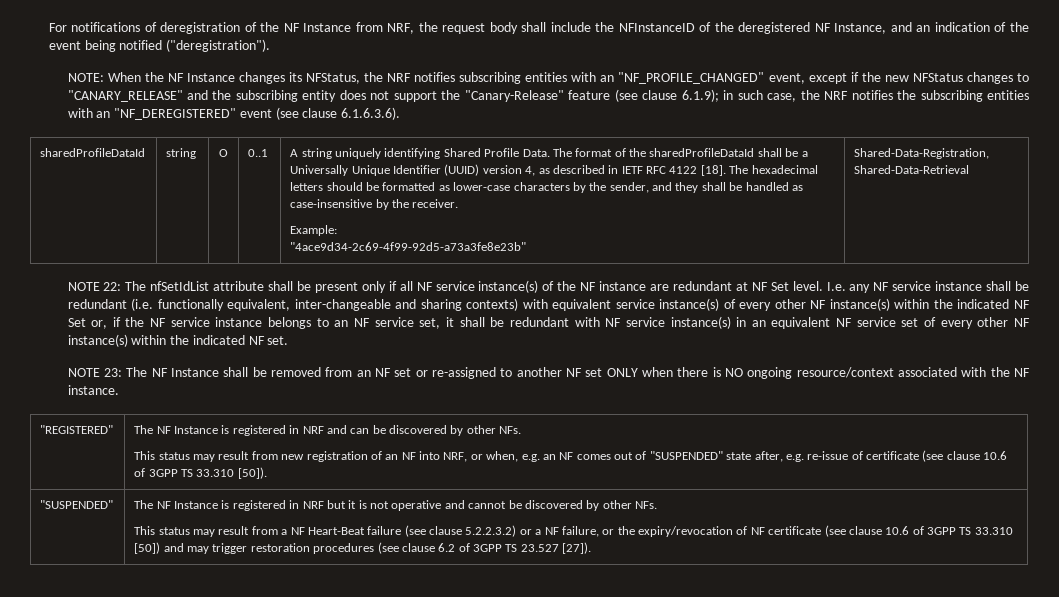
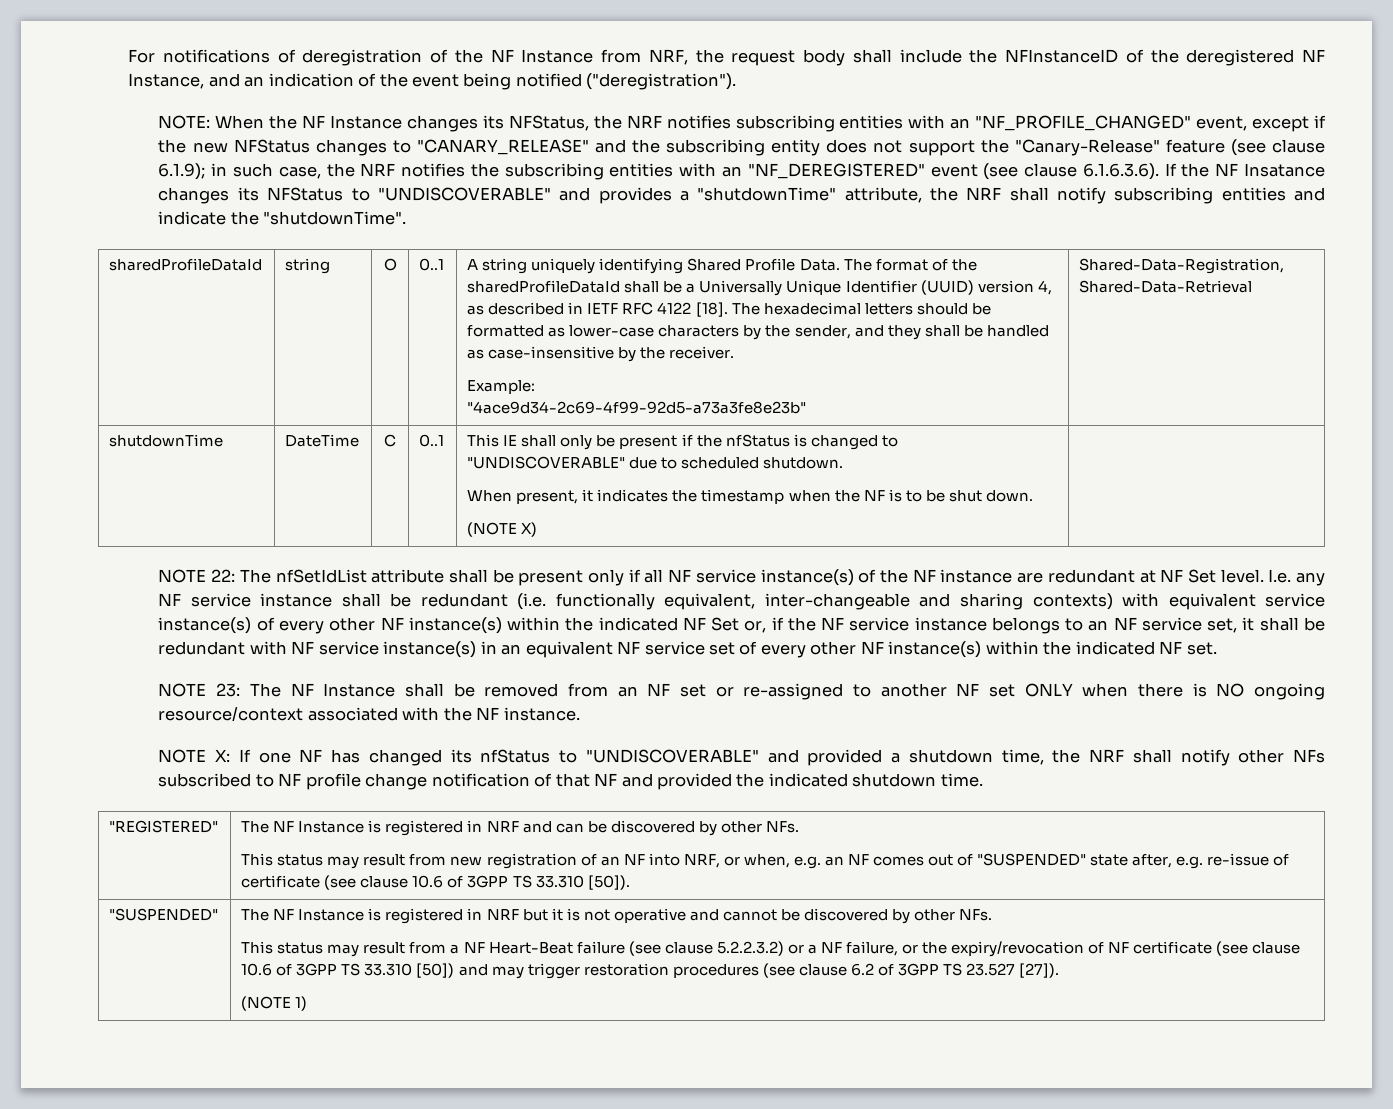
- NOTE: When the NF Instance changes its NFStatus, the NRF notifies subscribing entities with an "NF_PROFILE_CHANGED" event, except if the new NFStatus changes to "CANARY_RELEASE" and the subscribing entity does not support the "Canary-Release" feature (see clause 6.1.9); in such case, the NRF notifies the subscribing entities with an "NF_DEREGISTERED" event (see clause 6.1.6.3.6).
+ NOTE: When the NF Instance changes its NFStatus, the NRF notifies subscribing entities with an "NF_PROFILE_CHANGED" event, except if the new NFStatus changes to "CANARY_RELEASE" and the subscribing entity does not support the "Canary-Release" feature (see clause 6.1.9); in such case, the NRF notifies the subscribing entities with an "NF_DEREGISTERED" event (see clause 6.1.6.3.6). If the NF Insatance changes its NFStatus to "UNDISCOVERABLE" and provides a "shutdownTime" attribute, the NRF shall notify subscribing entities and indicate the "shutdownTime".
+ shutdownTime | DateTime | C | 0..1 | This IE shall only be present if the nfStatus is changed to "UNDISCOVERABLE" due to scheduled shutdown.
+ When present, it indicates the timestamp when the NF is to be shut down.
+ (NOTE X) |
+ NOTE X: If one NF has changed its nfStatus to "UNDISCOVERABLE" and provided a shutdown time, the NRF shall notify other NFs subscribed to NF profile change notification of that NF and provided the indicated shutdown time.
+ (NOTE 1)

